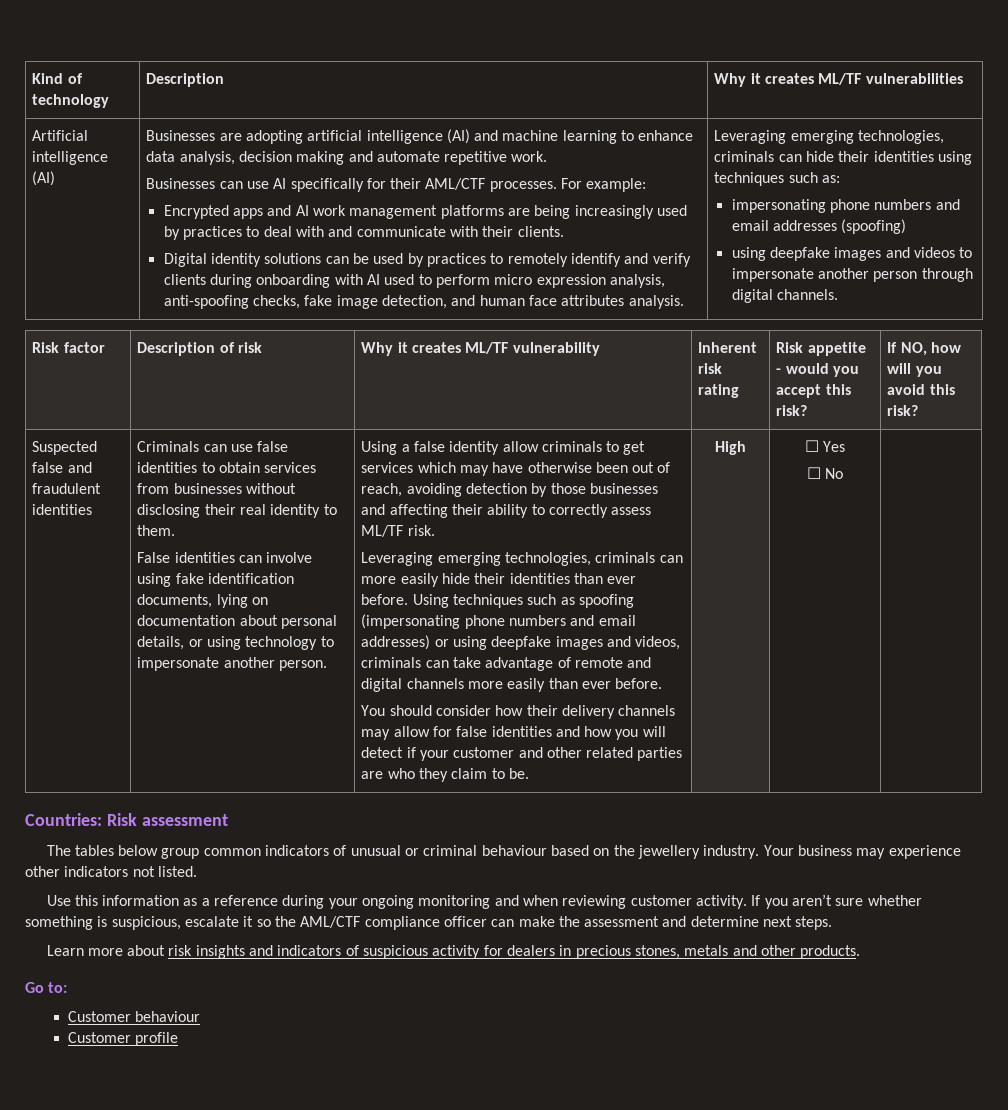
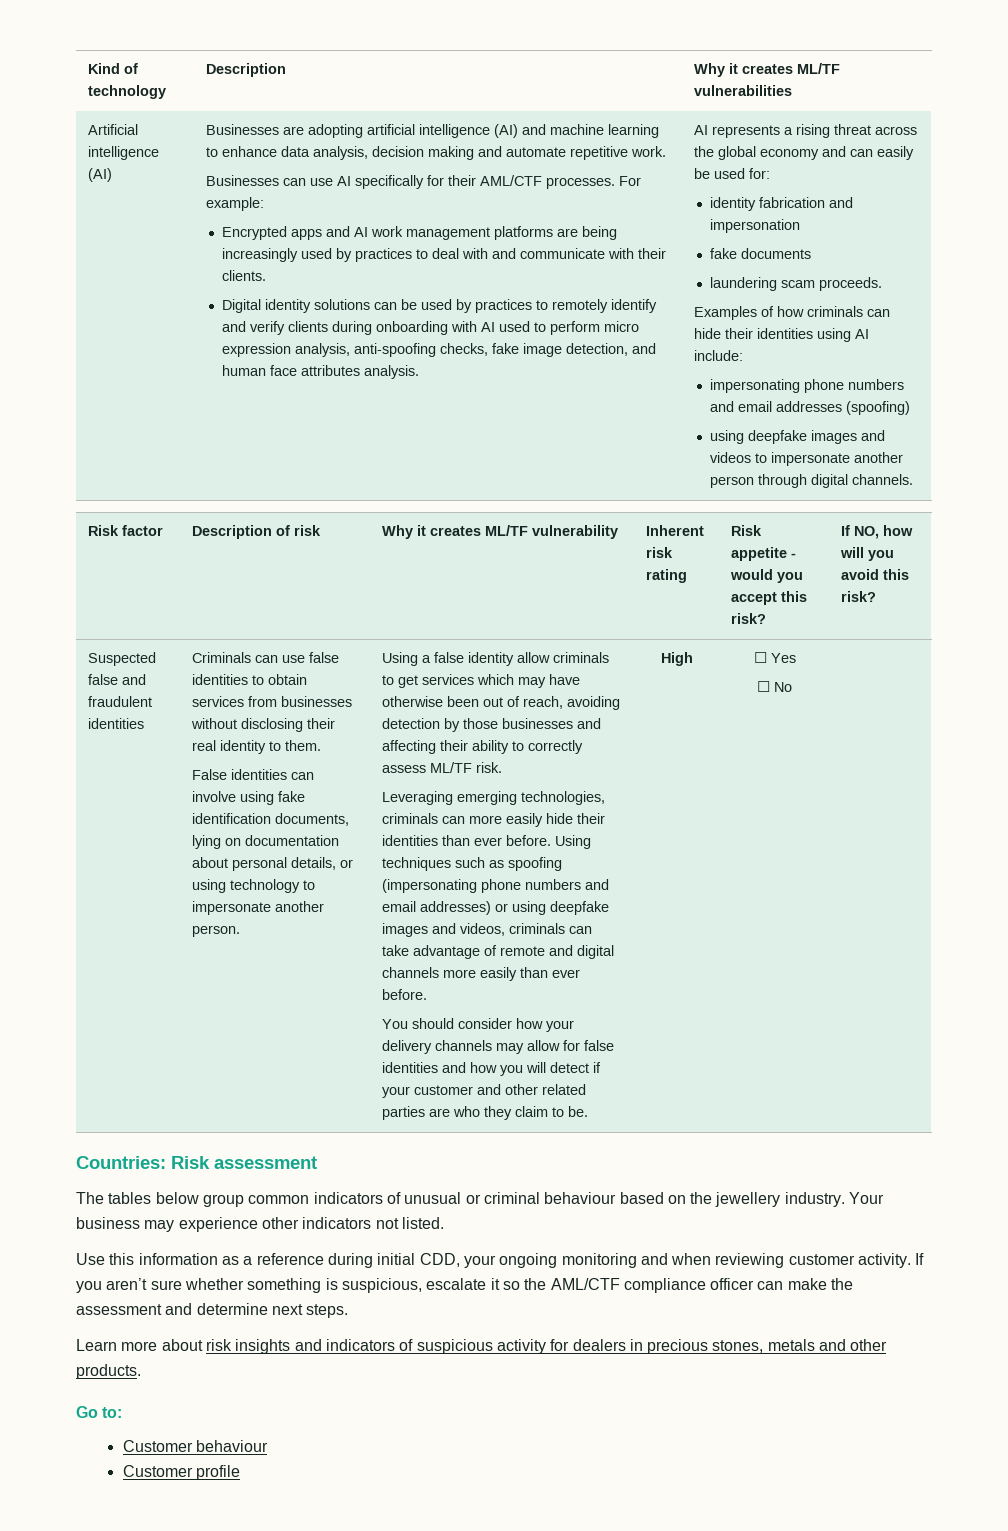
- Leveraging emerging technologies, criminals can hide their identities using techniques such as:
+ AI represents a rising threat across the global economy and can easily be used for:
+ identity fabrication and impersonation
+ fake documents
+ laundering scam proceeds.
+ Examples of how criminals can hide their identities using AI include:
- You should consider how their delivery channels may allow for false identities and how you will detect if your customer and other related parties are who they claim to be.
+ You should consider how your delivery channels may allow for false identities and how you will detect if your customer and other related parties are who they claim to be.
- Use this information as a reference during your ongoing monitoring and when reviewing customer activity.
+ Use this information as a reference during initial CDD, your ongoing monitoring and when reviewing customer activity.

